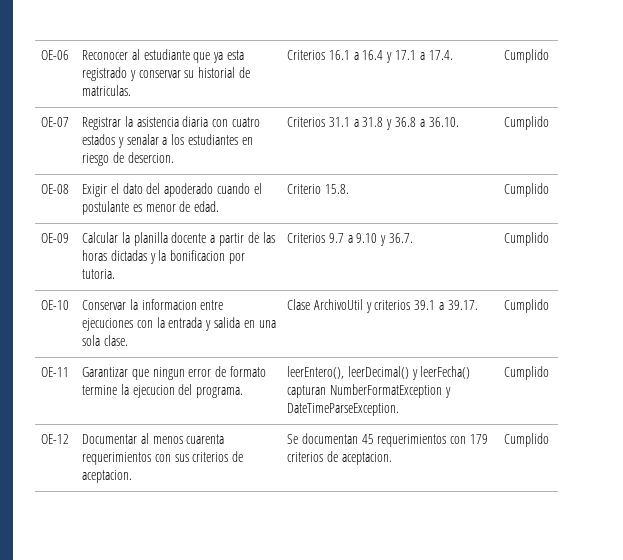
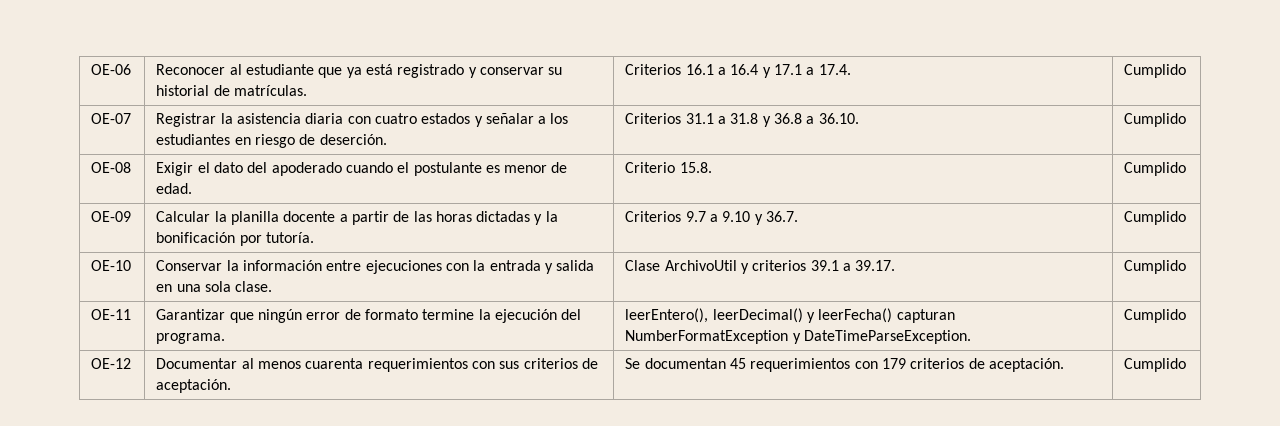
- OE-06 | Reconocer al estudiante que ya esta registrado y conservar su historial de matriculas. | Criterios 16.1 a 16.4 y 17.1 a 17.4. | Cumplido
+ OE-06 | Reconocer al estudiante que ya está registrado y conservar su historial de matrículas. | Criterios 16.1 a 16.4 y 17.1 a 17.4. | Cumplido
- OE-07 | Registrar la asistencia diaria con cuatro estados y senalar a los estudiantes en riesgo de desercion. | Criterios 31.1 a 31.8 y 36.8 a 36.10. | Cumplido
+ OE-07 | Registrar la asistencia diaria con cuatro estados y señalar a los estudiantes en riesgo de deserción. | Criterios 31.1 a 31.8 y 36.8 a 36.10. | Cumplido
- OE-09 | Calcular la planilla docente a partir de las horas dictadas y la bonificacion por tutoria. | Criterios 9.7 a 9.10 y 36.7. | Cumplido
+ OE-09 | Calcular la planilla docente a partir de las horas dictadas y la bonificación por tutoría. | Criterios 9.7 a 9.10 y 36.7. | Cumplido
- OE-10 | Conservar la informacion entre ejecuciones con la entrada y salida en una sola clase. | Clase ArchivoUtil y criterios 39.1 a 39.17. | Cumplido
+ OE-10 | Conservar la información entre ejecuciones con la entrada y salida en una sola clase. | Clase ArchivoUtil y criterios 39.1 a 39.17. | Cumplido
- OE-11 | Garantizar que ningun error de formato termine la ejecucion del programa. | leerEntero(), leerDecimal() y leerFecha() capturan NumberFormatException y DateTimeParseException. | Cumplido
+ OE-11 | Garantizar que ningún error de formato termine la ejecución del programa. | leerEntero(), leerDecimal() y leerFecha() capturan NumberFormatException y DateTimeParseException. | Cumplido
- OE-12 | Documentar al menos cuarenta requerimientos con sus criterios de aceptacion. | Se documentan 45 requerimientos con 179 criterios de aceptacion. | Cumplido
+ OE-12 | Documentar al menos cuarenta requerimientos con sus criterios de aceptación. | Se documentan 45 requerimientos con 179 criterios de aceptación. | Cumplido

